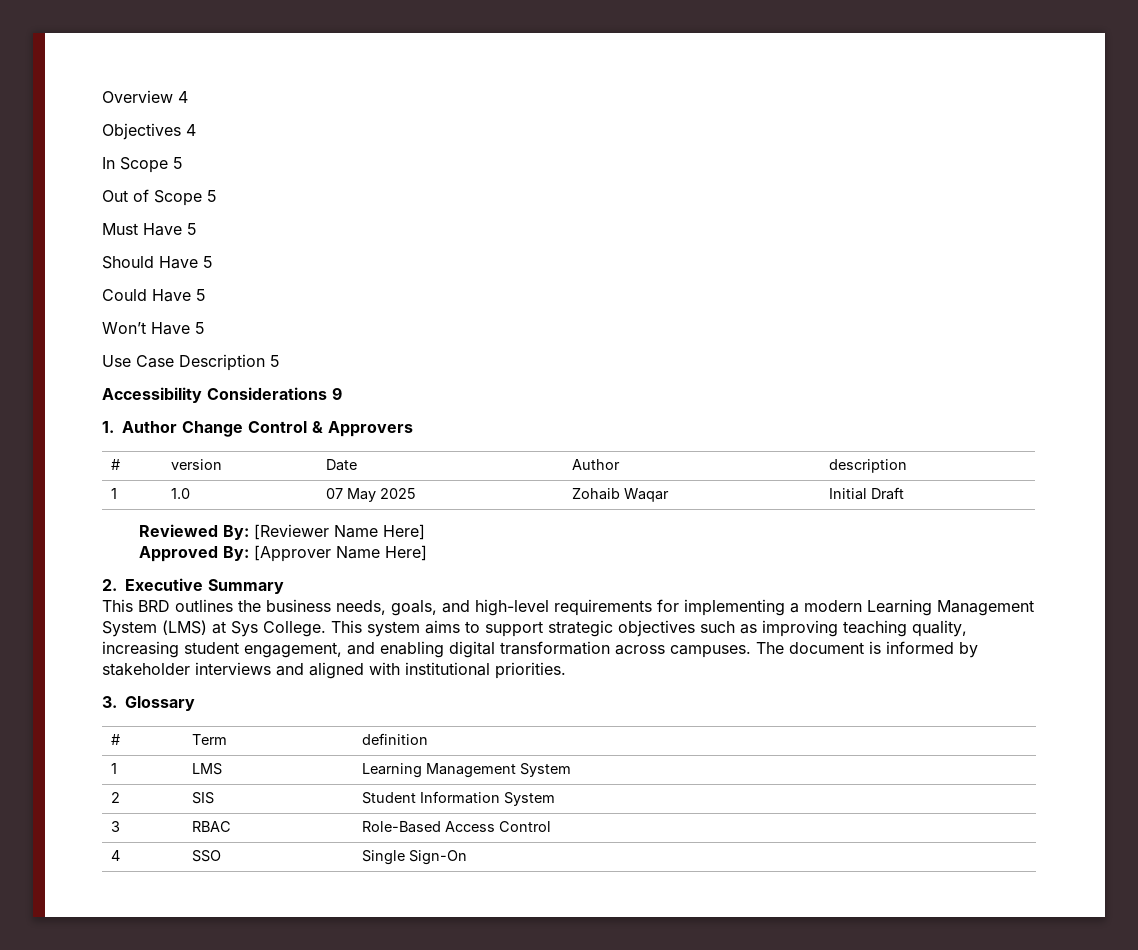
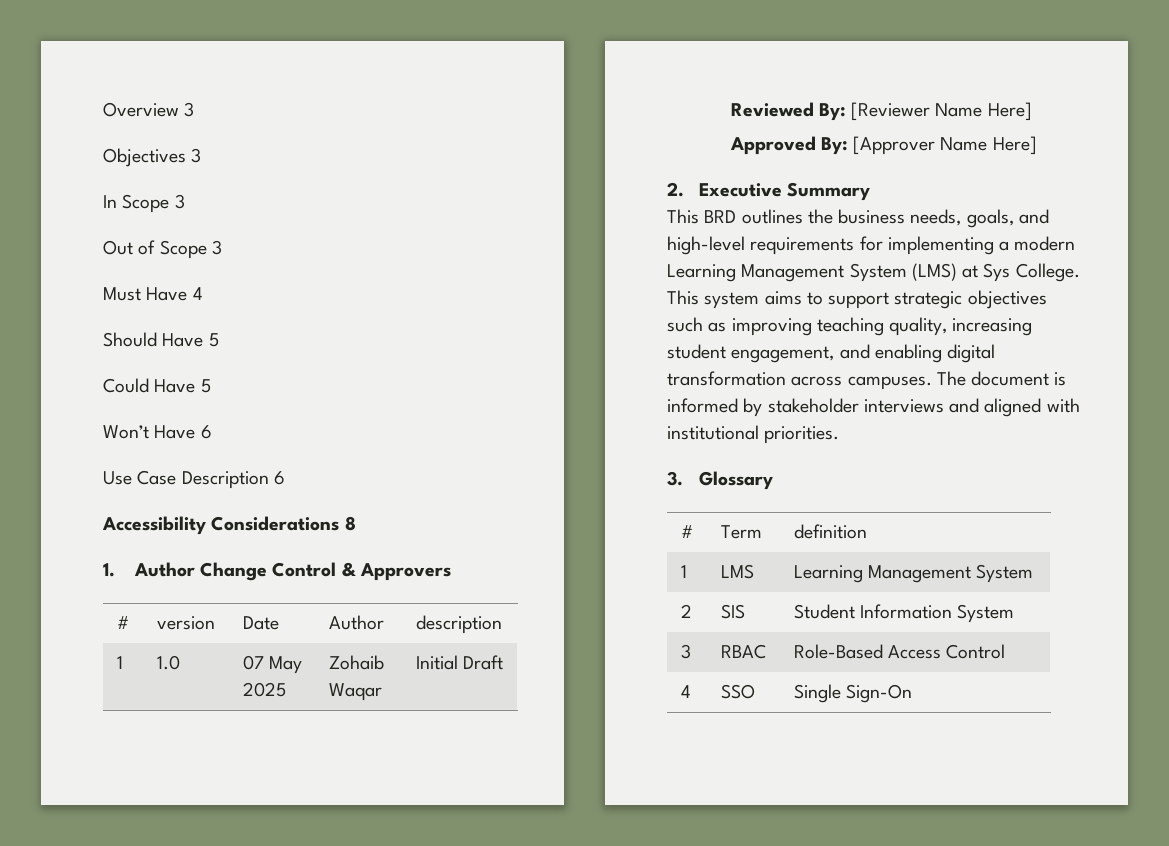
- Overview 4
+ Overview 3
- Objectives 4
+ Objectives 3
- In Scope 5
+ In Scope 3
- Out of Scope 5
+ Out of Scope 3
- Must Have 5
+ Must Have 4
- Won’t Have 5
+ Won’t Have 6
- Use Case Description 5
+ Use Case Description 6
- Accessibility Considerations 9
+ Accessibility Considerations 8

